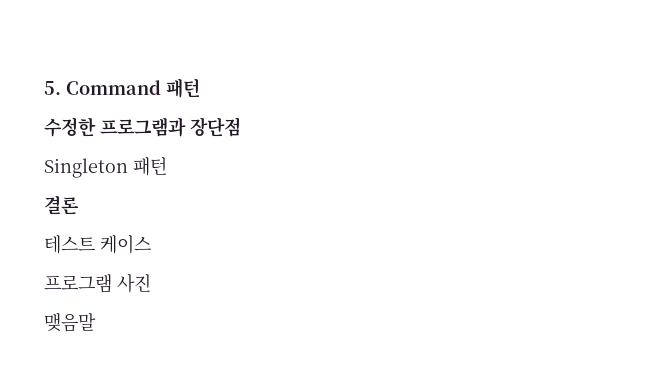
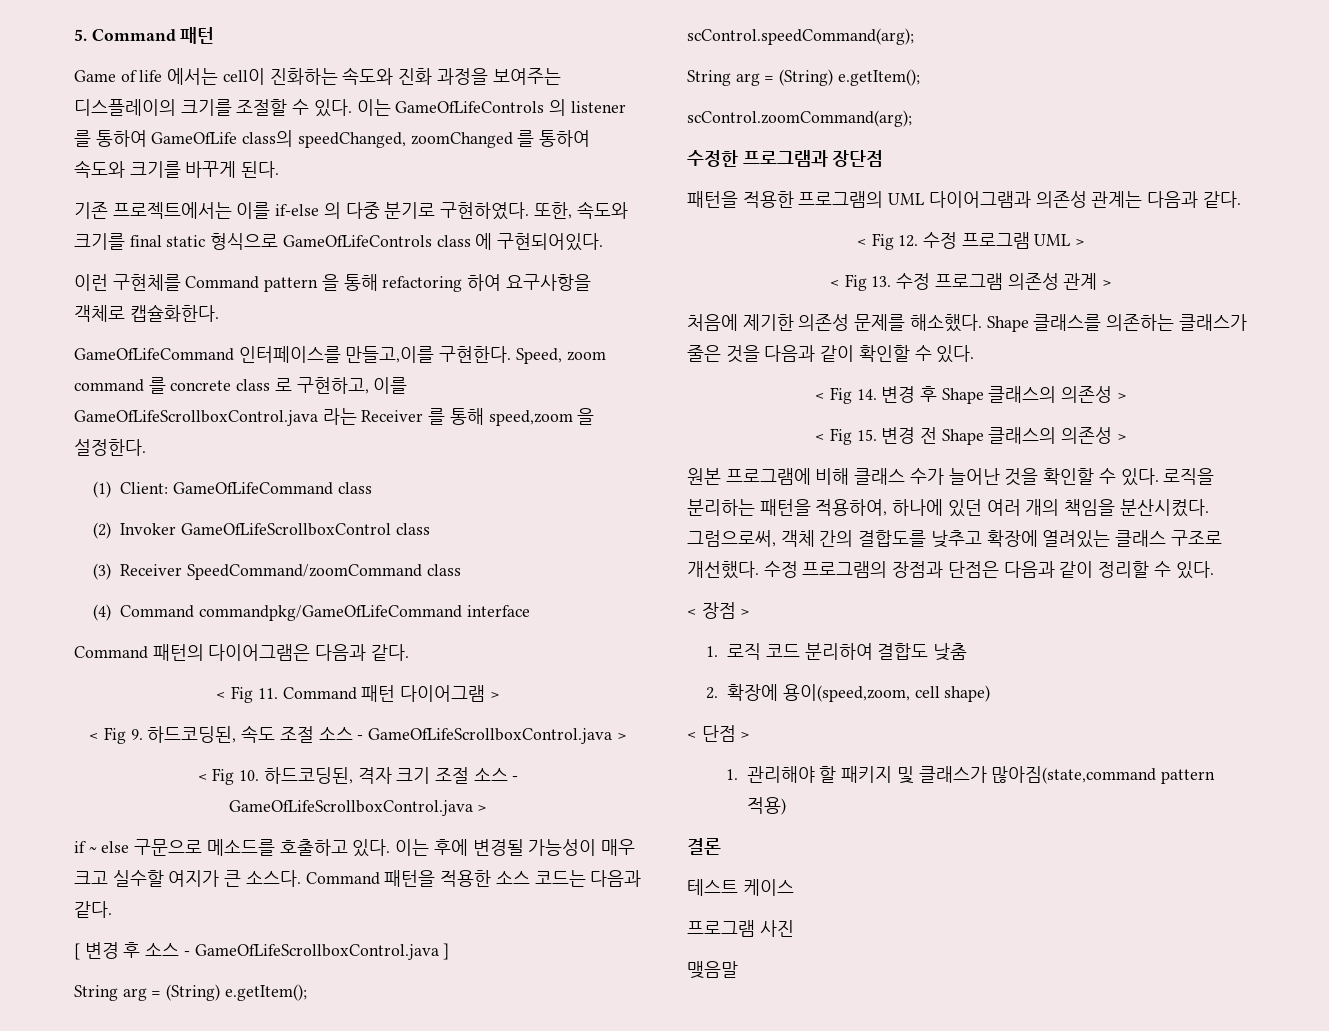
+ Game of life 에서는 cell이 진화하는 속도와 진화 과정을 보여주는 디스플레이의 크기를 조절할 수 있다. 이는 GameOfLifeControls 의 listener 를 통하여 GameOfLife class의 speedChanged, zoomChanged 를 통하여 속도와 크기를 바꾸게 된다.
+ 기존 프로젝트에서는 이를 if-else 의 다중 분기로 구현하였다. 또한, 속도와 크기를 final static 형식으로 GameOfLifeControls class 에 구현되어있다.
+ 이런 구현체를 Command pattern 을 통해 refactoring 하여 요구사항을 객체로 캡슐화한다.
+ GameOfLifeCommand 인터페이스를 만들고,이를 구현한다. Speed, zoom command 를 concrete class 로 구현하고, 이를 GameOfLifeScrollboxControl.java 라는 Receiver 를 통해 speed,zoom 을 설정한다.
+ (1) Client: GameOfLifeCommand class
+ (2) Invoker GameOfLifeScrollboxControl class
+ (3) Receiver SpeedCommand/zoomCommand class
+ (4) Command commandpkg/GameOfLifeCommand interface
+ Command 패턴의 다이어그램은 다음과 같다.
+ < Fig 11. Command 패턴 다이어그램 >
+ < Fig 9. 하드코딩된, 속도 조절 소스 - GameOfLifeScrollboxControl.java >
+ < Fig 10. 하드코딩된, 격자 크기 조절 소스 - GameOfLifeScrollboxControl.java >
+ if ~ else 구문으로 메소드를 호출하고 있다. 이는 후에 변경될 가능성이 매우 크고 실수할 여지가 큰 소스다. Command 패턴을 적용한 소스 코드는 다음과 같다.
+ [ 변경 후 소스 - GameOfLifeScrollboxControl.java ]
+ String arg = (String) e.getItem();
+ scControl.speedCommand(arg);
+ String arg = (String) e.getItem();
+ scControl.zoomCommand(arg);
  수정한 프로그램과 장단점
- Singleton 패턴
+ 패턴을 적용한 프로그램의 UML 다이어그램과 의존성 관계는 다음과 같다.
+ < Fig 12. 수정 프로그램 UML >
+ < Fig 13. 수정 프로그램 의존성 관계 >
+ 처음에 제기한 의존성 문제를 해소했다. Shape 클래스를 의존하는 클래스가 줄은 것을 다음과 같이 확인할 수 있다.
+ < Fig 14. 변경 후 Shape 클래스의 의존성 >
+ < Fig 15. 변경 전 Shape 클래스의 의존성 >
+ 원본 프로그램에 비해 클래스 수가 늘어난 것을 확인할 수 있다. 로직을 분리하는 패턴을 적용하여, 하나에 있던 여러 개의 책임을 분산시켰다. 그럼으로써, 객체 간의 결합도를 낮추고 확장에 열려있는 클래스 구조로 개선했다. 수정 프로그램의 장점과 단점은 다음과 같이 정리할 수 있다.
+ < 장점 >
+ 1. 로직 코드 분리하여 결합도 낮춤
+ 2. 확장에 용이(speed,zoom, cell shape)
+ < 단점 >
+ 1. 관리해야 할 패키지 및 클래스가 많아짐(state,command pattern 적용)

